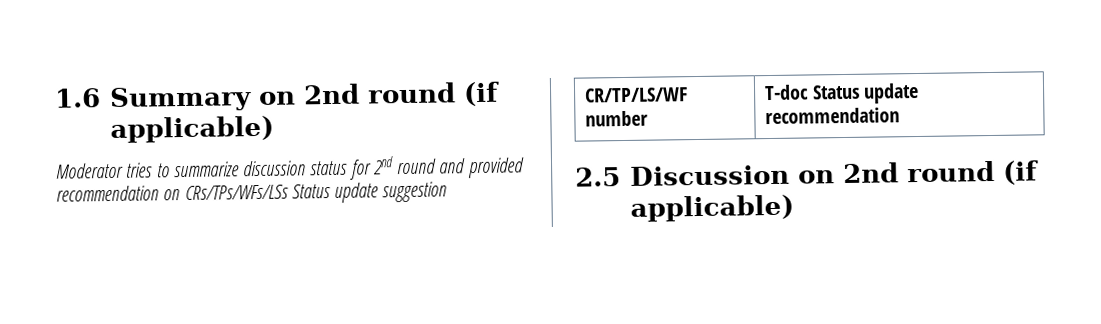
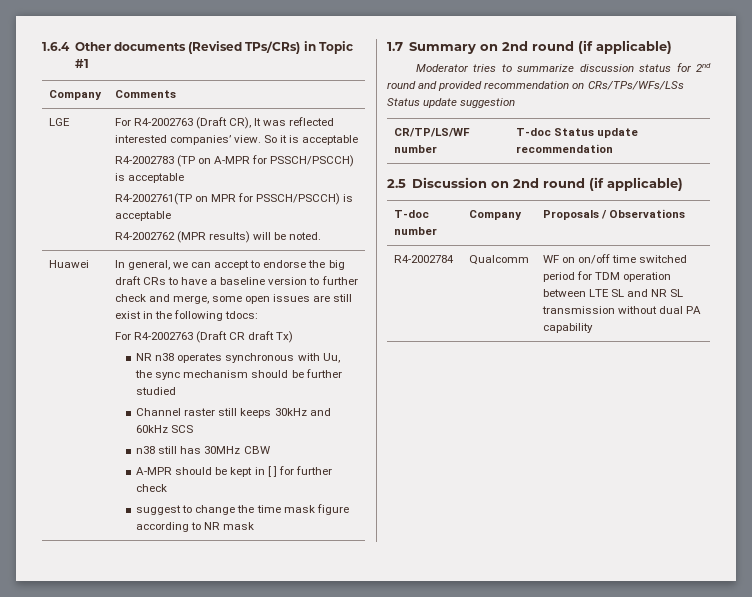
- 1.6 Summary on 2nd round (if applicable)
+ 1.6.4 Other documents (Revised TPs/CRs) in Topic #1
+ Company | Comments
+ LGE | For R4-2002763 (Draft CR), It was reflected interested companies’ view. So it is acceptable
+ R4-2002783 (TP on A-MPR for PSSCH/PSCCH) is acceptable
+ R4-2002761(TP on MPR for PSSCH/PSCCH) is acceptable
+ R4-2002762 (MPR results) will be noted.
+ Huawei | In general, we can accept to endorse the big draft CRs to have a baseline version to further check and merge, some open issues are still exist in the following tdocs:
+ For R4-2002763 (Draft CR draft Tx)
+ NR n38 operates synchronous with Uu, the sync mechanism should be further studied
+ Channel raster still keeps 30kHz and 60kHz SCS
+ n38 still has 30MHz CBW
+ A-MPR should be kept in [ ] for further check
+ suggest to change the time mask figure according to NR mask
+ 1.7 Summary on 2nd round (if applicable)
+ T-doc number | Company | Proposals / Observations
+ R4-2002784 | Qualcomm | WF on on/off time switched period for TDM operation between LTE SL and NR SL transmission without dual PA capability

